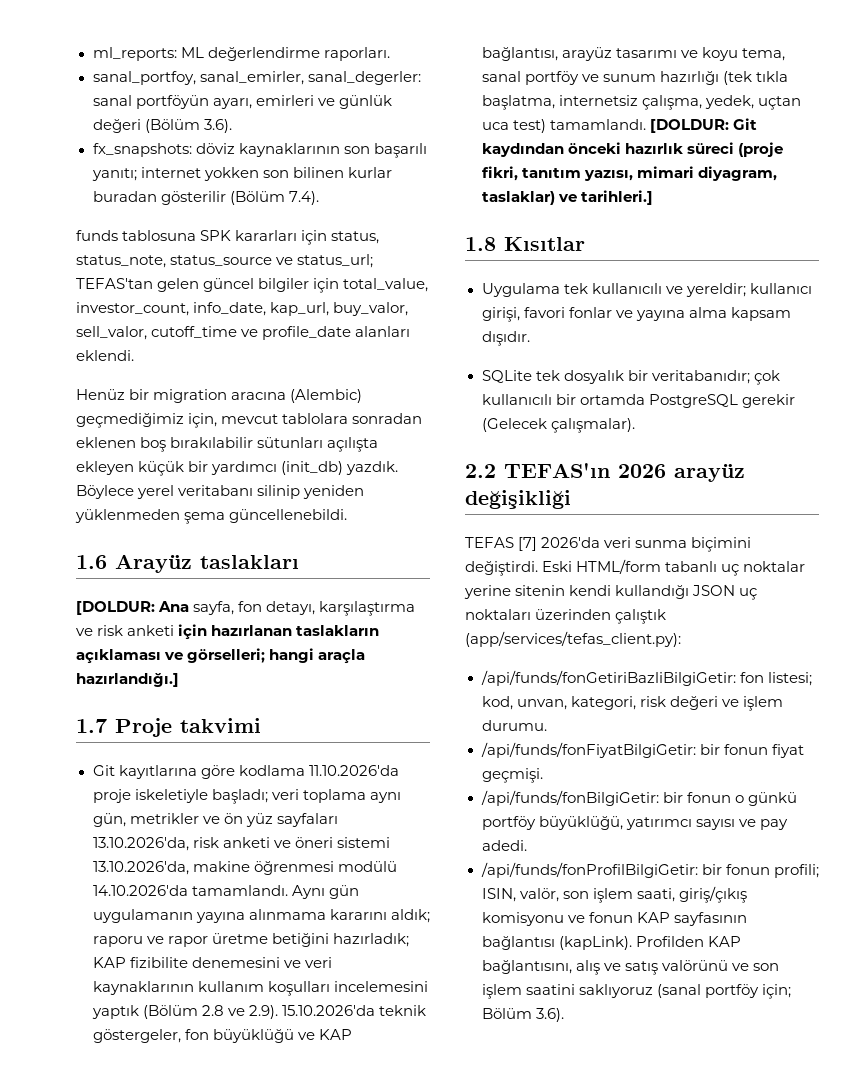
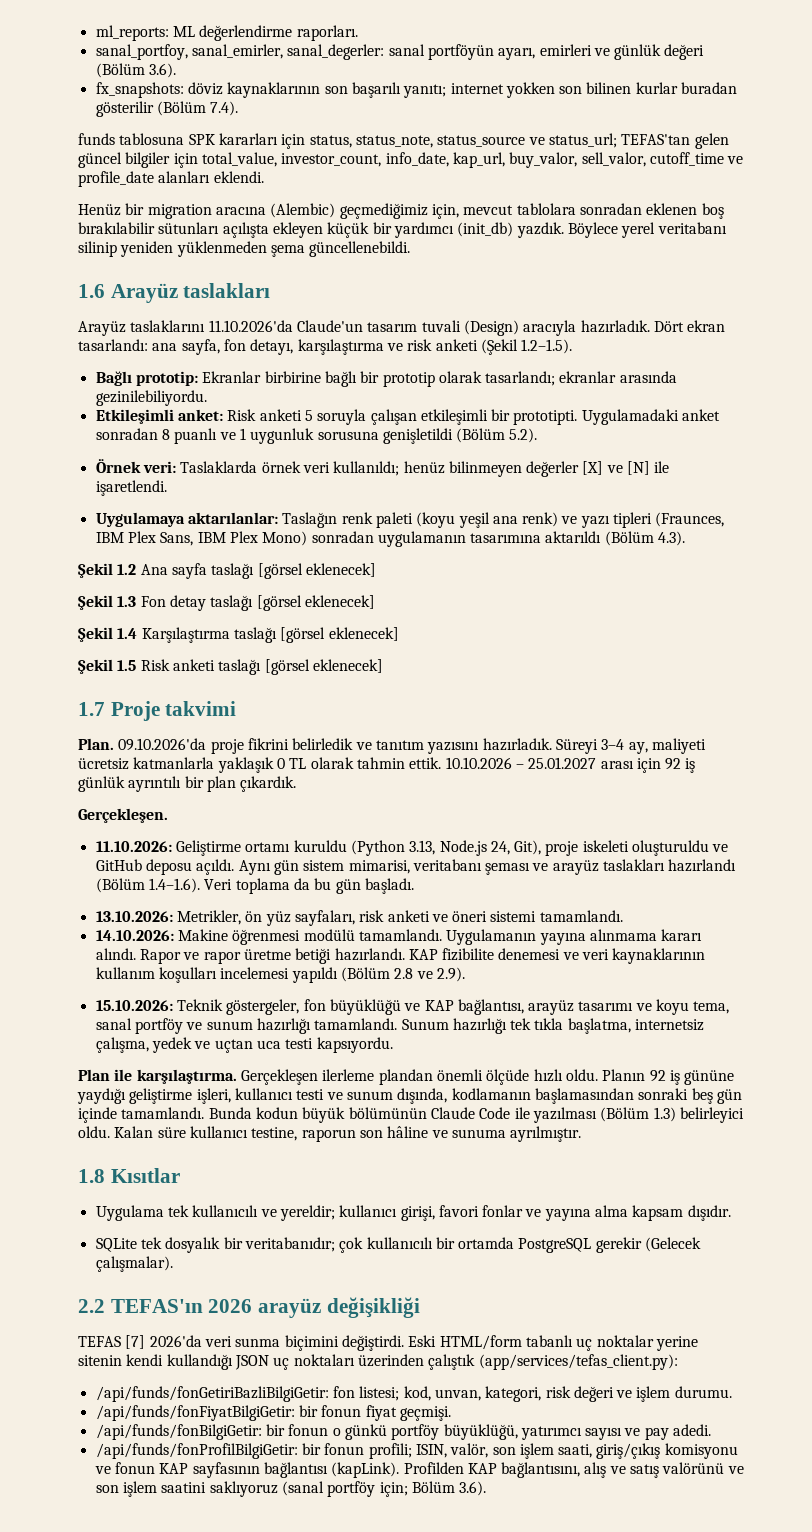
- [DOLDUR: Ana sayfa, fon detayı, karşılaştırma ve risk anketi için hazırlanan taslakların açıklaması ve görselleri; hangi araçla hazırlandığı.]
+ Arayüz taslaklarını 11.10.2026'da Claude'un tasarım tuvali (Design) aracıyla hazırladık. Dört ekran tasarlandı: ana sayfa, fon detayı, karşılaştırma ve risk anketi (Şekil 1.2–1.5).
+ Bağlı prototip: Ekranlar birbirine bağlı bir prototip olarak tasarlandı; ekranlar arasında gezinilebiliyordu.
+ Etkileşimli anket: Risk anketi 5 soruyla çalışan etkileşimli bir prototipti. Uygulamadaki anket sonradan 8 puanlı ve 1 uygunluk sorusuna genişletildi (Bölüm 5.2).
+ Örnek veri: Taslaklarda örnek veri kullanıldı; henüz bilinmeyen değerler [X] ve [N] ile işaretlendi.
+ Uygulamaya aktarılanlar: Taslağın renk paleti (koyu yeşil ana renk) ve yazı tipleri (Fraunces, IBM Plex Sans, IBM Plex Mono) sonradan uygulamanın tasarımına aktarıldı (Bölüm 4.3).
+ Şekil 1.2 Ana sayfa taslağı [görsel eklenecek]
+ Şekil 1.3 Fon detay taslağı [görsel eklenecek]
+ Şekil 1.4 Karşılaştırma taslağı [görsel eklenecek]
+ Şekil 1.5 Risk anketi taslağı [görsel eklenecek]
  1.7 Proje takvimi
- Git kayıtlarına göre kodlama 11.10.2026'da proje iskeletiyle başladı; veri toplama aynı gün, metrikler ve ön yüz sayfaları 13.10.2026'da, risk anketi ve öneri sistemi 13.10.2026'da, makine öğrenmesi modülü 14.10.2026'da tamamlandı. Aynı gün uygulamanın yayına alınmama kararını aldık; raporu ve rapor üretme betiğini hazırladık; KAP fizibilite denemesini ve veri kaynaklarının kullanım koşulları incelemesini yaptık (Bölüm 2.8 ve 2.9). 15.10.2026'da teknik göstergeler, fon büyüklüğü ve KAP bağlantısı, arayüz tasarımı ve koyu tema, sanal portföy ve sunum hazırlığı (tek tıkla başlatma, internetsiz çalışma, yedek, uçtan uca test) tamamlandı. [DOLDUR: Git kaydından önceki hazırlık süreci (proje fikri, tanıtım yazısı, mimari diyagram, taslaklar) ve tarihleri.]
+ Plan. 09.10.2026'da proje fikrini belirledik ve tanıtım yazısını hazırladık. Süreyi 3–4 ay, maliyeti ücretsiz katmanlarla yaklaşık 0 TL olarak tahmin ettik. 10.10.2026 – 25.01.2027 arası için 92 iş günlük ayrıntılı bir plan çıkardık.
+ Gerçekleşen.
+ 11.10.2026: Geliştirme ortamı kuruldu (Python 3.13, Node.js 24, Git), proje iskeleti oluşturuldu ve GitHub deposu açıldı. Aynı gün sistem mimarisi, veritabanı şeması ve arayüz taslakları hazırlandı (Bölüm 1.4–1.6). Veri toplama da bu gün başladı.
+ 13.10.2026: Metrikler, ön yüz sayfaları, risk anketi ve öneri sistemi tamamlandı.
+ 14.10.2026: Makine öğrenmesi modülü tamamlandı. Uygulamanın yayına alınmama kararı alındı. Rapor ve rapor üretme betiği hazırlandı. KAP fizibilite denemesi ve veri kaynaklarının kullanım koşulları incelemesi yapıldı (Bölüm 2.8 ve 2.9).
+ 15.10.2026: Teknik göstergeler, fon büyüklüğü ve KAP bağlantısı, arayüz tasarımı ve koyu tema, sanal portföy ve sunum hazırlığı tamamlandı. Sunum hazırlığı tek tıkla başlatma, internetsiz çalışma, yedek ve uçtan uca testi kapsıyordu.
+ Plan ile karşılaştırma. Gerçekleşen ilerleme plandan önemli ölçüde hızlı oldu. Planın 92 iş gününe yaydığı geliştirme işleri, kullanıcı testi ve sunum dışında, kodlamanın başlamasından sonraki beş gün içinde tamamlandı. Bunda kodun büyük bölümünün Claude Code ile yazılması (Bölüm 1.3) belirleyici oldu. Kalan süre kullanıcı testine, raporun son hâline ve sunuma ayrılmıştır.

